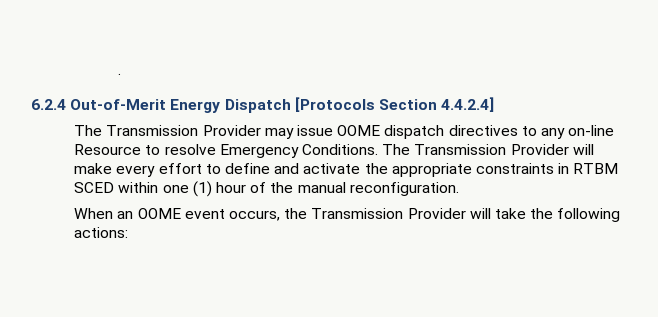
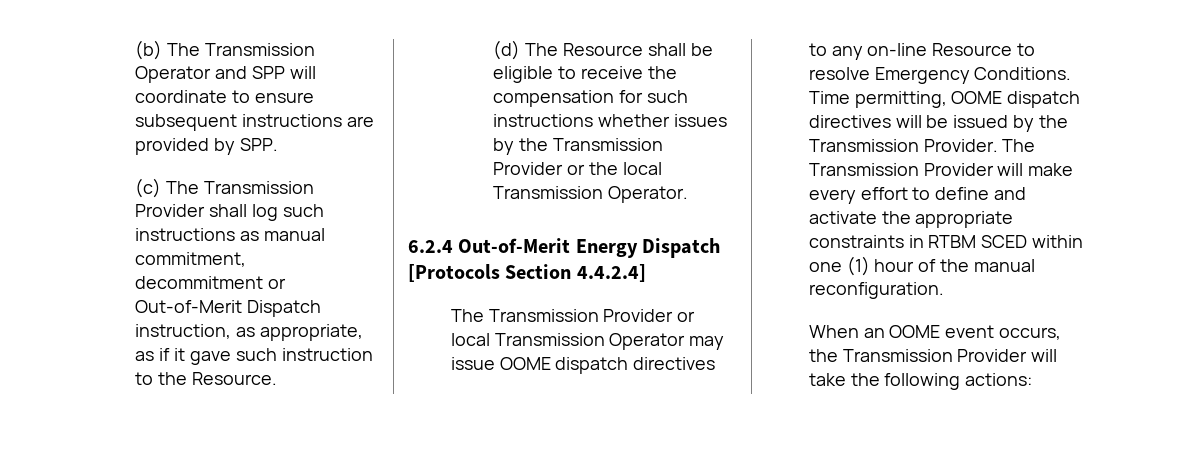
- .
+ (b) The Transmission Operator and SPP will coordinate to ensure subsequent instructions are provided by SPP.
+ (c) The Transmission Provider shall log such instructions as manual commitment, decommitment or Out-of-Merit Dispatch instruction, as appropriate, as if it gave such instruction to the Resource.
+ (d) The Resource shall be eligible to receive the compensation for such instructions whether issues by the Transmission Provider or the local Transmission Operator.
- The Transmission Provider may issue OOME dispatch directives to any on-line Resource to resolve Emergency Conditions.
+ The Transmission Provider or local Transmission Operator may issue OOME dispatch directives to any on-line Resource to resolve Emergency Conditions.
+ Time permitting, OOME dispatch directives will be issued by the Transmission Provider.

